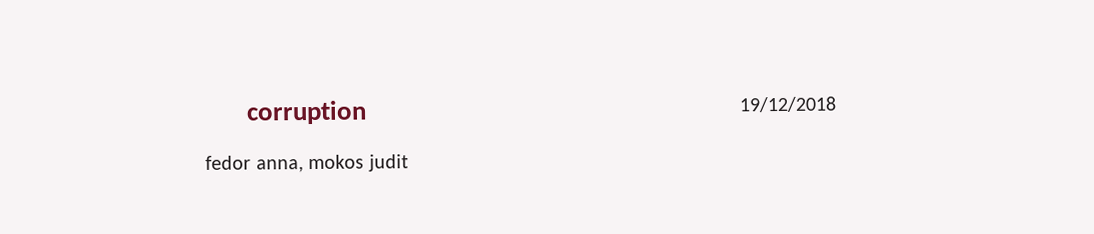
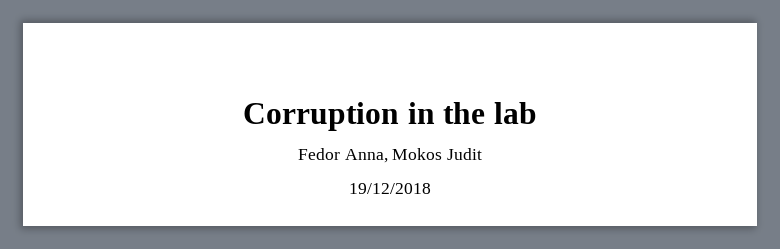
- corruption
- fedor anna, mokos judit
+ Corruption in the lab
+ Fedor Anna, Mokos Judit

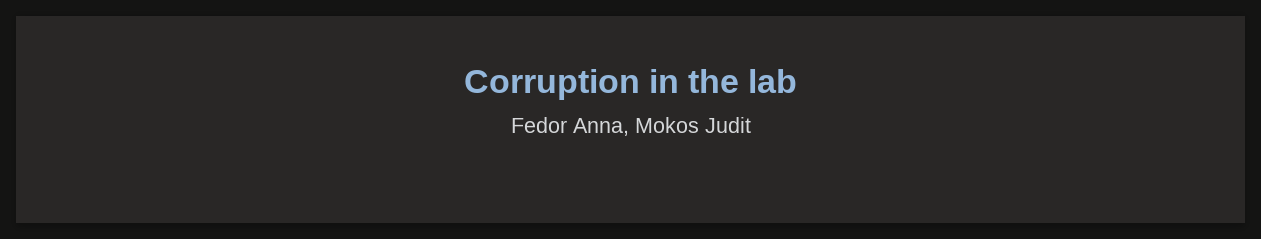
- 19/12/2018

